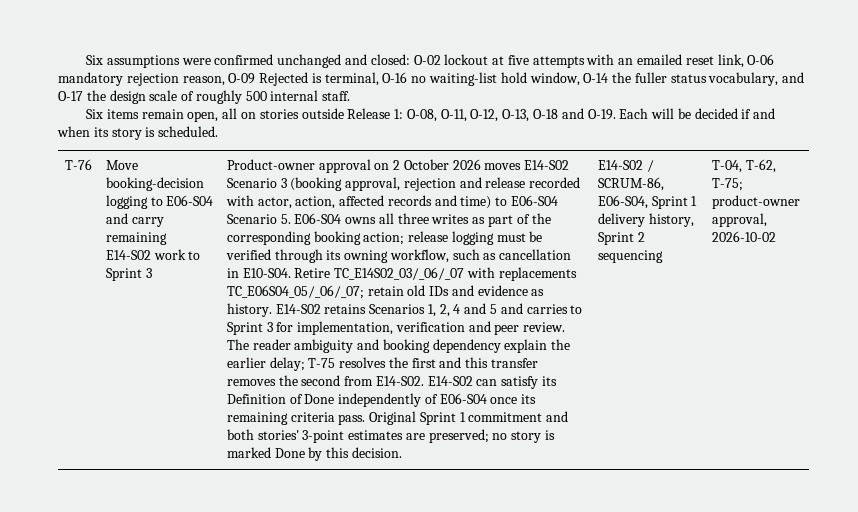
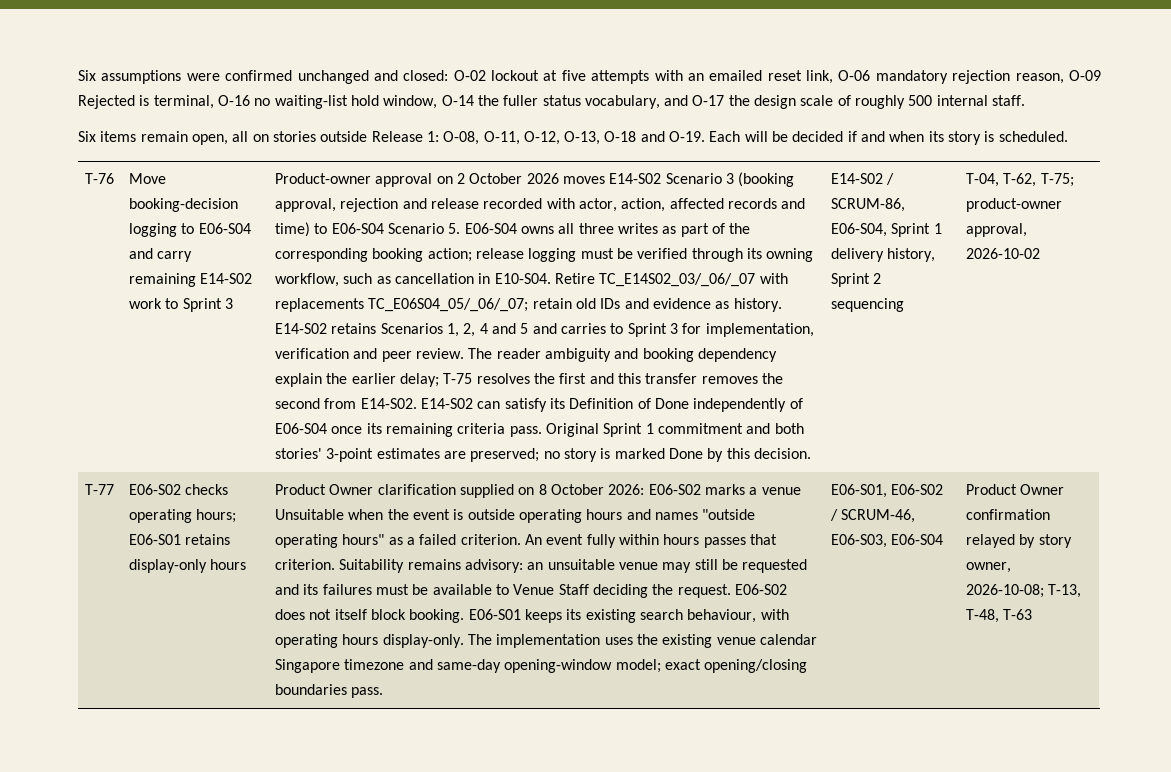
+ T-77 | E06-S02 checks operating hours; E06-S01 retains display-only hours | Product Owner clarification supplied on 8 October 2026: E06-S02 marks a venue Unsuitable when the event is outside operating hours and names "outside operating hours" as a failed criterion. An event fully within hours passes that criterion. Suitability remains advisory: an unsuitable venue may still be requested and its failures must be available to Venue Staff deciding the request. E06-S02 does not itself block booking. E06-S01 keeps its existing search behaviour, with operating hours display-only. The implementation uses the existing venue calendar Singapore timezone and same-day opening-window model; exact opening/closing boundaries pass. | E06-S01, E06-S02 / SCRUM-46, E06-S03, E06-S04 | Product Owner confirmation relayed by story owner, 2026-10-08; T-13, T-48, T-63

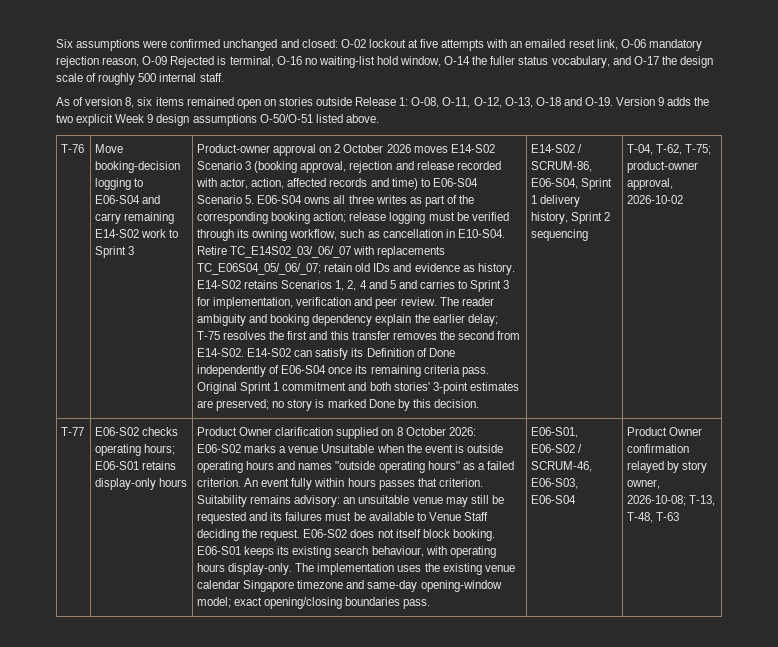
- Six items remain open, all on stories outside Release 1: O-08, O-11, O-12, O-13, O-18 and O-19.
+ As of version 8, six items remained open on stories outside Release 1: O-08, O-11, O-12, O-13, O-18 and O-19.
- Each will be decided if and when its story is scheduled.
+ Version 9 adds the two explicit Week 9 design assumptions O-50/O-51 listed above.

